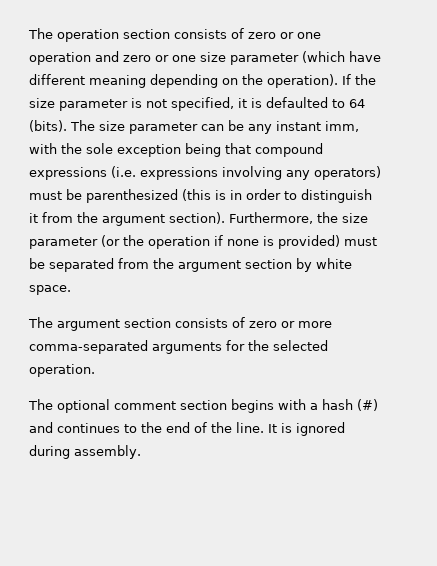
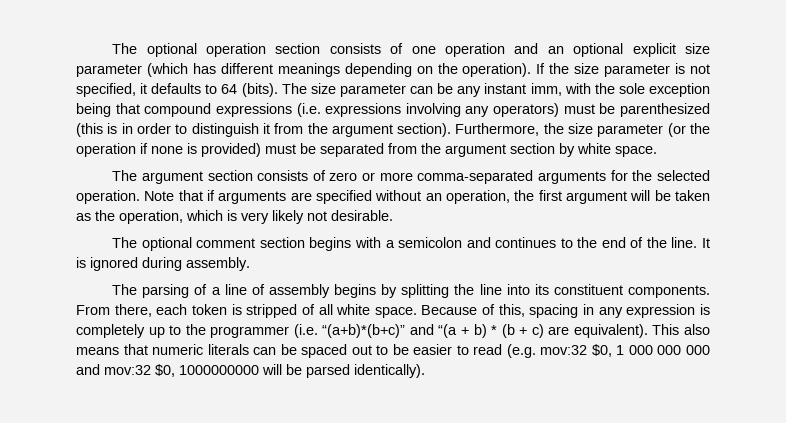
- The operation section consists of zero or one operation and zero or one size parameter (which have different meaning depending on the operation).
+ The optional operation section consists of one operation and an optional explicit size parameter (which has different meanings depending on the operation).
- If the size parameter is not specified, it is defaulted to 64 (bits).
+ If the size parameter is not specified, it defaults to 64 (bits).
+ Note that if arguments are specified without an operation, the first argument will be taken as the operation, which is very likely not desirable.
- The optional comment section begins with a hash (#) and continues to the end of the line.
+ The optional comment section begins with a semicolon and continues to the end of the line.
+ The parsing of a line of assembly begins by splitting the line into its constituent components. From there, each token is stripped of all white space. Because of this, spacing in any expression is completely up to the programmer (i.e. “(a+b)*(b+c)” and “(a + b) * (b + c) are equivalent). This also means that numeric literals can be spaced out to be easier to read (e.g. mov:32 $0, 1 000 000 000 and mov:32 $0, 1000000000 will be parsed identically).

